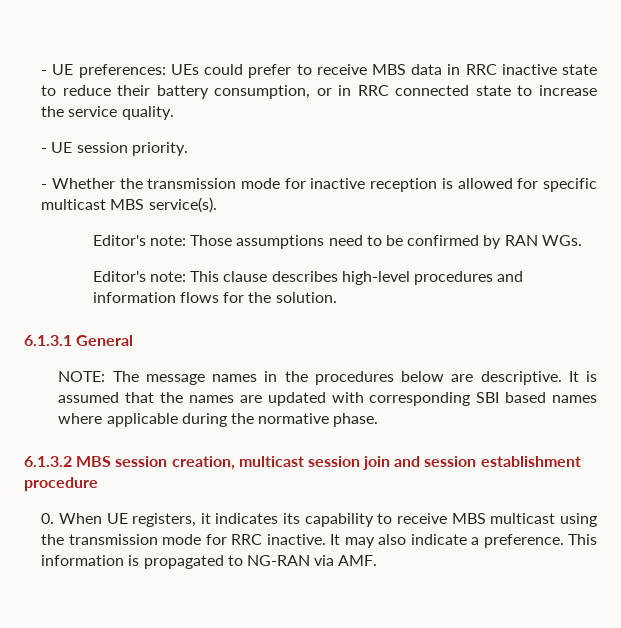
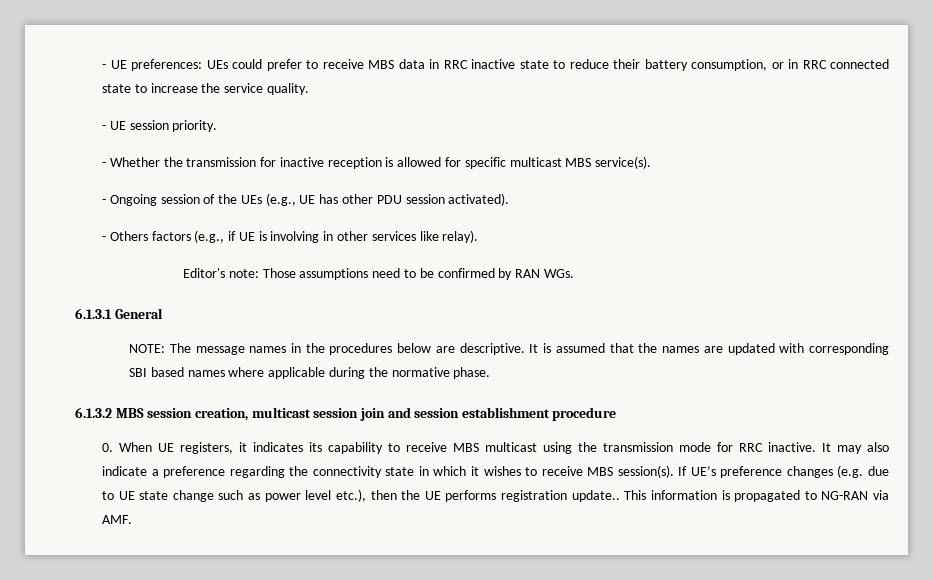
- - Whether the transmission mode for inactive reception is allowed for specific multicast MBS service(s).
+ - Whether the transmission for inactive reception is allowed for specific multicast MBS service(s).
+ - Ongoing session of the UEs (e.g., UE has other PDU session activated).
+ - Others factors (e.g., if UE is involving in other services like relay).
- Editor's note: This clause describes high-level procedures and information flows for the solution.
- It may also indicate a preference.
+ It may also indicate a preference regarding the connectivity state in which it wishes to receive MBS session(s). If UE’s preference changes (e.g. due to UE state change such as power level etc.), then the UE performs registration update..

